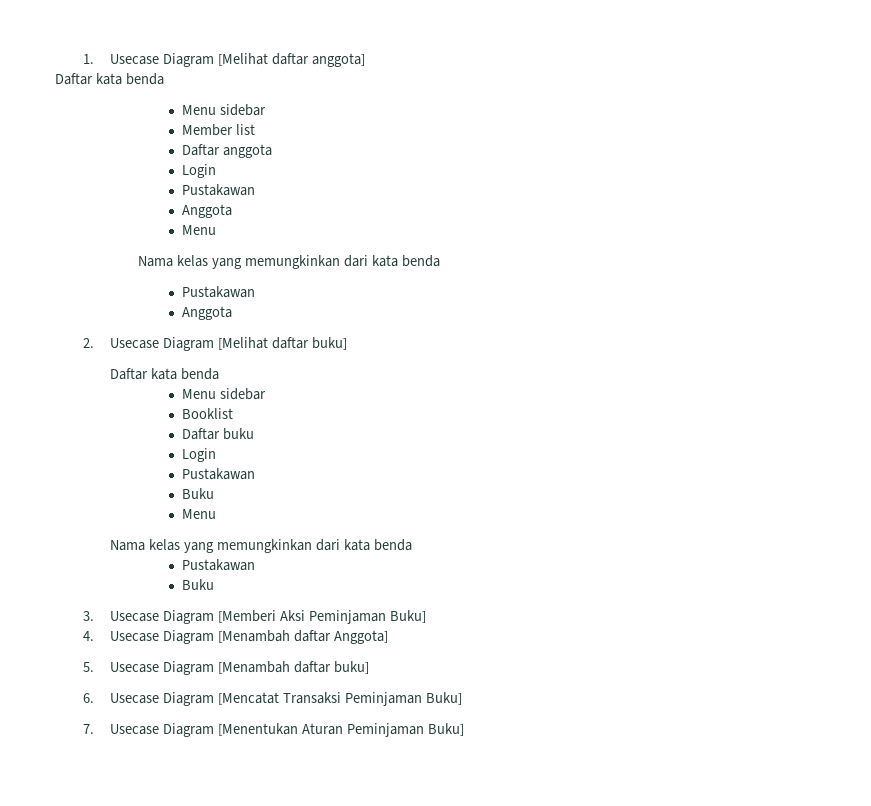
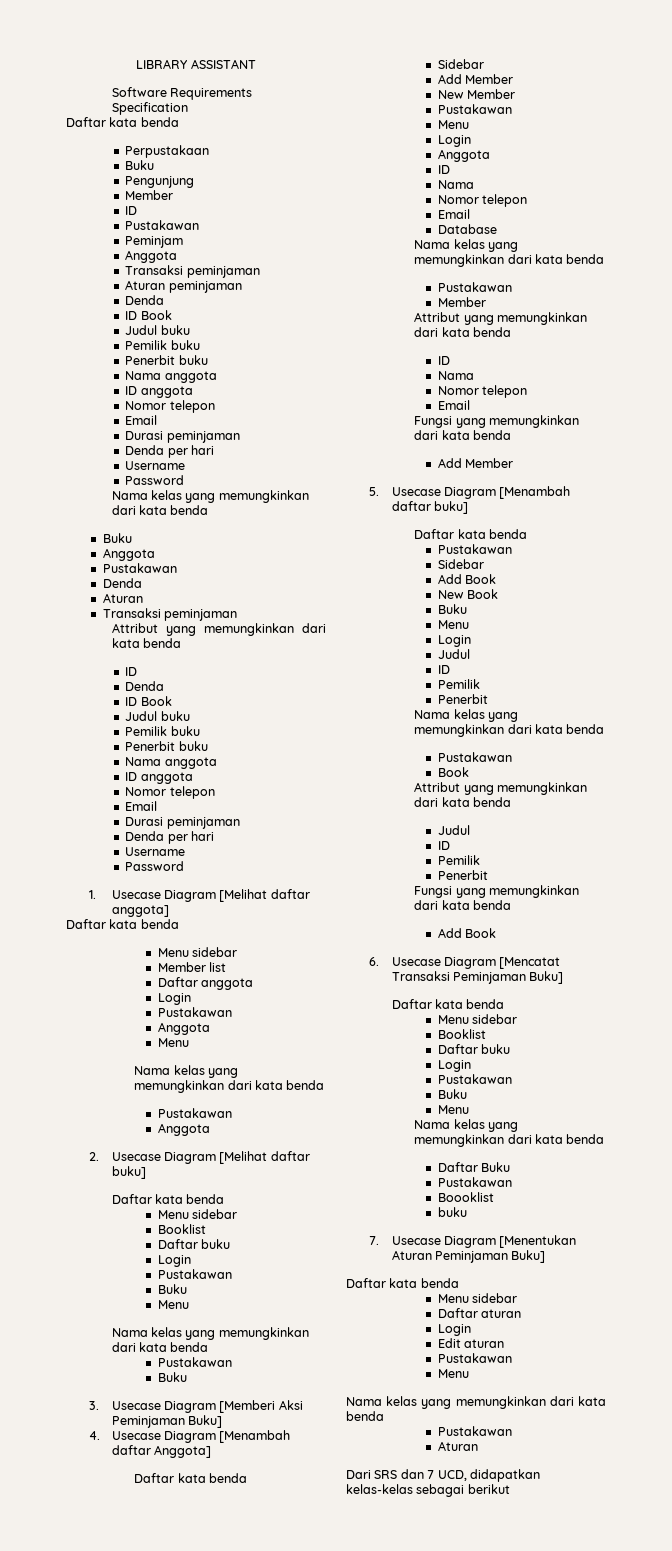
+ LIBRARY ASSISTANT
+ Software Requirements Specification
+ Daftar kata benda
+ Perpustakaan
+ Buku
+ Pengunjung
+ Member
+ ID
+ Pustakawan
+ Peminjam
+ Anggota
+ Transaksi peminjaman
+ Aturan peminjaman
+ Denda
+ ID Book
+ Judul buku
+ Pemilik buku
+ Penerbit buku
+ Nama anggota
+ ID anggota
+ Nomor telepon
+ Email
+ Durasi peminjaman
+ Denda per hari
+ Username
+ Password
+ Nama kelas yang memungkinkan dari kata benda
+ Buku
+ Anggota
+ Pustakawan
+ Denda
+ Aturan
+ Transaksi peminjaman
+ Attribut yang memungkinkan dari kata benda
+ ID
+ Denda
+ ID Book
+ Judul buku
+ Pemilik buku
+ Penerbit buku
+ Nama anggota
+ ID anggota
+ Nomor telepon
+ Email
+ Durasi peminjaman
+ Denda per hari
+ Username
+ Password
  4. Usecase Diagram [Menambah daftar Anggota]
+ Daftar kata benda
+ Sidebar
+ Add Member
+ New Member
+ Pustakawan
+ Menu
+ Login
+ Anggota
+ ID
+ Nama
+ Nomor telepon
+ Email
+ Database
+ Nama kelas yang memungkinkan dari kata benda
+ Pustakawan
+ Member
+ Attribut yang memungkinkan dari kata benda
+ ID
+ Nama
+ Nomor telepon
+ Email
+ Fungsi yang memungkinkan dari kata benda
+ Add Member
  5. Usecase Diagram [Menambah daftar buku]
+ Daftar kata benda
+ Pustakawan
+ Sidebar
+ Add Book
+ New Book
+ Buku
+ Menu
+ Login
+ Judul
+ ID
+ Pemilik
+ Penerbit
+ Nama kelas yang memungkinkan dari kata benda
+ Pustakawan
+ Book
+ Attribut yang memungkinkan dari kata benda
+ Judul
+ ID
+ Pemilik
+ Penerbit
+ Fungsi yang memungkinkan dari kata benda
+ Add Book
  6. Usecase Diagram [Mencatat Transaksi Peminjaman Buku]
+ Daftar kata benda
+ Menu sidebar
+ Booklist
+ Daftar buku
+ Login
+ Pustakawan
+ Buku
+ Menu
+ Nama kelas yang memungkinkan dari kata benda
+ Daftar Buku
+ Pustakawan
+ Boooklist
+ buku
  7. Usecase Diagram [Menentukan Aturan Peminjaman Buku]
+ Daftar kata benda
+ Menu sidebar
+ Daftar aturan
+ Login
+ Edit aturan
+ Pustakawan
+ Menu
+ Nama kelas yang memungkinkan dari kata benda
+ Pustakawan
+ Aturan
+ Dari SRS dan 7 UCD, didapatkan kelas-kelas sebagai berikut

